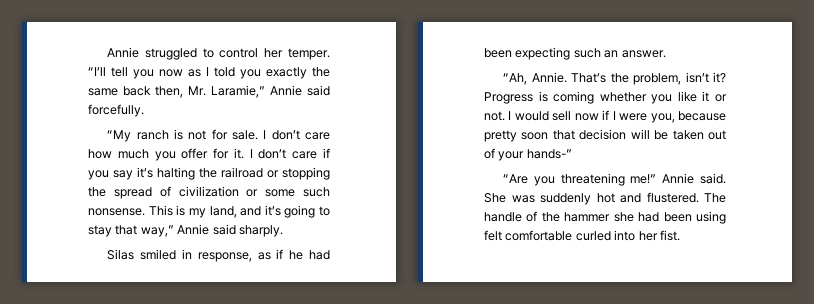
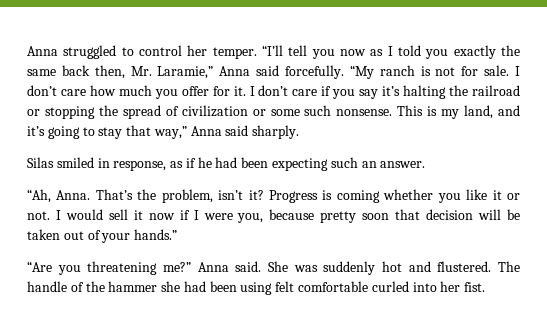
- Annie struggled to control her temper.
+ Anna struggled to control her temper.
- “I’ll tell you now as I told you exactly the same back then, Mr. Laramie,” Annie said forcefully.
- “My ranch is not for sale.
+ “I’ll tell you now as I told you exactly the same back then, Mr. Laramie,” Anna said forcefully. “My ranch is not for sale.
- This is my land, and it’s going to stay that way,” Annie said sharply.
+ This is my land, and it’s going to stay that way,” Anna said sharply.
- “Ah, Annie.
+ “Ah, Anna.
- I would sell now if I were you, because pretty soon that decision will be taken out of your hands-”
+ I would sell it now if I were you, because pretty soon that decision will be taken out of your hands.”
- “Are you threatening me!” Annie said.
+ “Are you threatening me?” Anna said.

